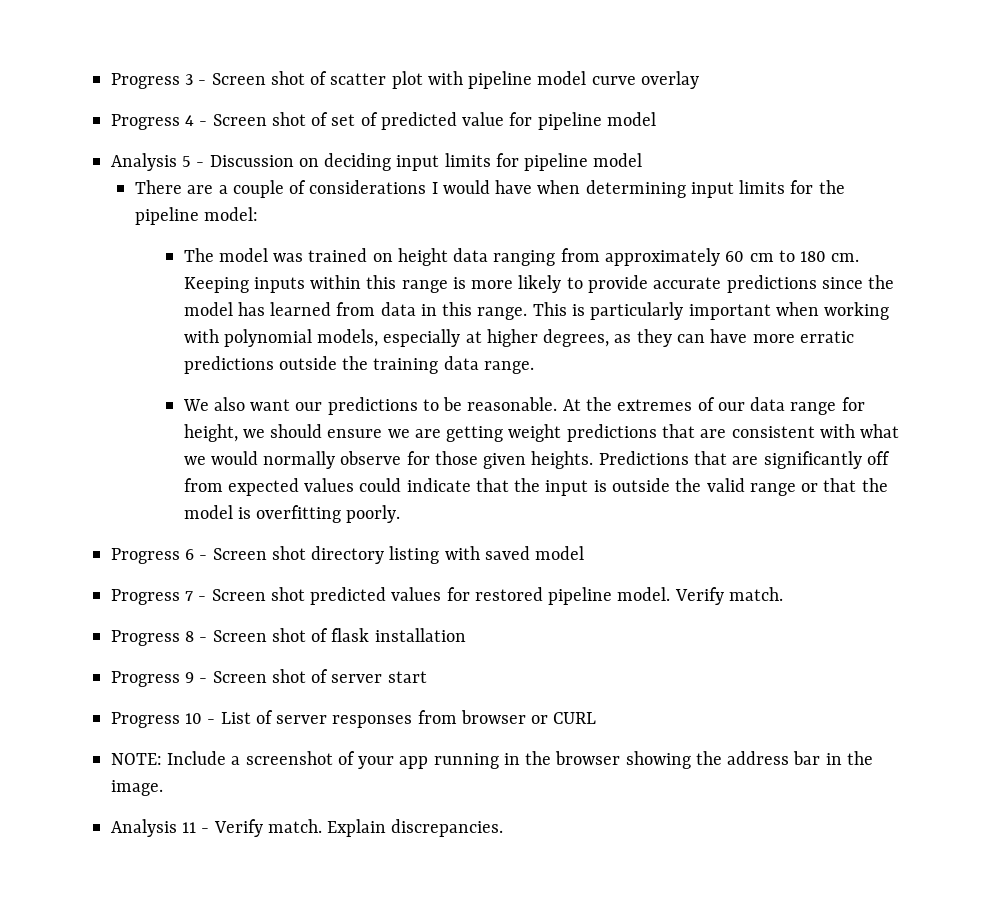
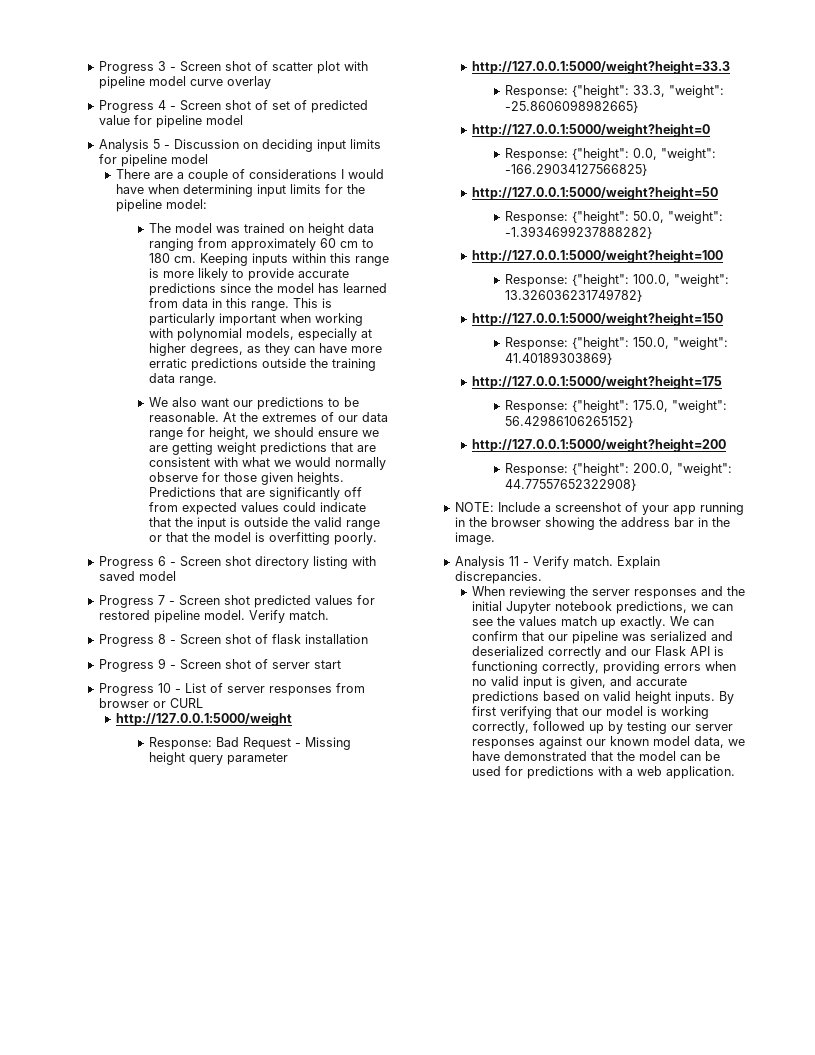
+ http://127.0.0.1:5000/weight
+ Response: Bad Request - Missing height query parameter
+ http://127.0.0.1:5000/weight?height=33.3
+ Response: {"height": 33.3, "weight": -25.8606098982665}
+ http://127.0.0.1:5000/weight?height=0
+ Response: {"height": 0.0, "weight": -166.29034127566825}
+ http://127.0.0.1:5000/weight?height=50
+ Response: {"height": 50.0, "weight": -1.3934699237888282}
+ http://127.0.0.1:5000/weight?height=100
+ Response: {"height": 100.0, "weight": 13.326036231749782}
+ http://127.0.0.1:5000/weight?height=150
+ Response: {"height": 150.0, "weight": 41.40189303869}
+ http://127.0.0.1:5000/weight?height=175
+ Response: {"height": 175.0, "weight": 56.42986106265152}
+ http://127.0.0.1:5000/weight?height=200
+ Response: {"height": 200.0, "weight": 44.77557652322908}
+ When reviewing the server responses and the initial Jupyter notebook predictions, we can see the values match up exactly. We can confirm that our pipeline was serialized and deserialized correctly and our Flask API is functioning correctly, providing errors when no valid input is given, and accurate predictions based on valid height inputs. By first verifying that our model is working correctly, followed up by testing our server responses against our known model data, we have demonstrated that the model can be used for predictions with a web application.

